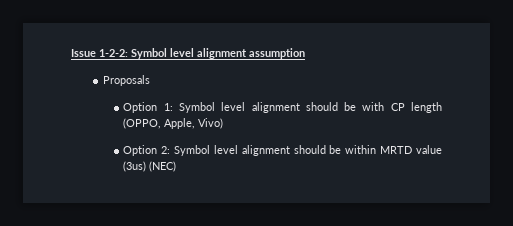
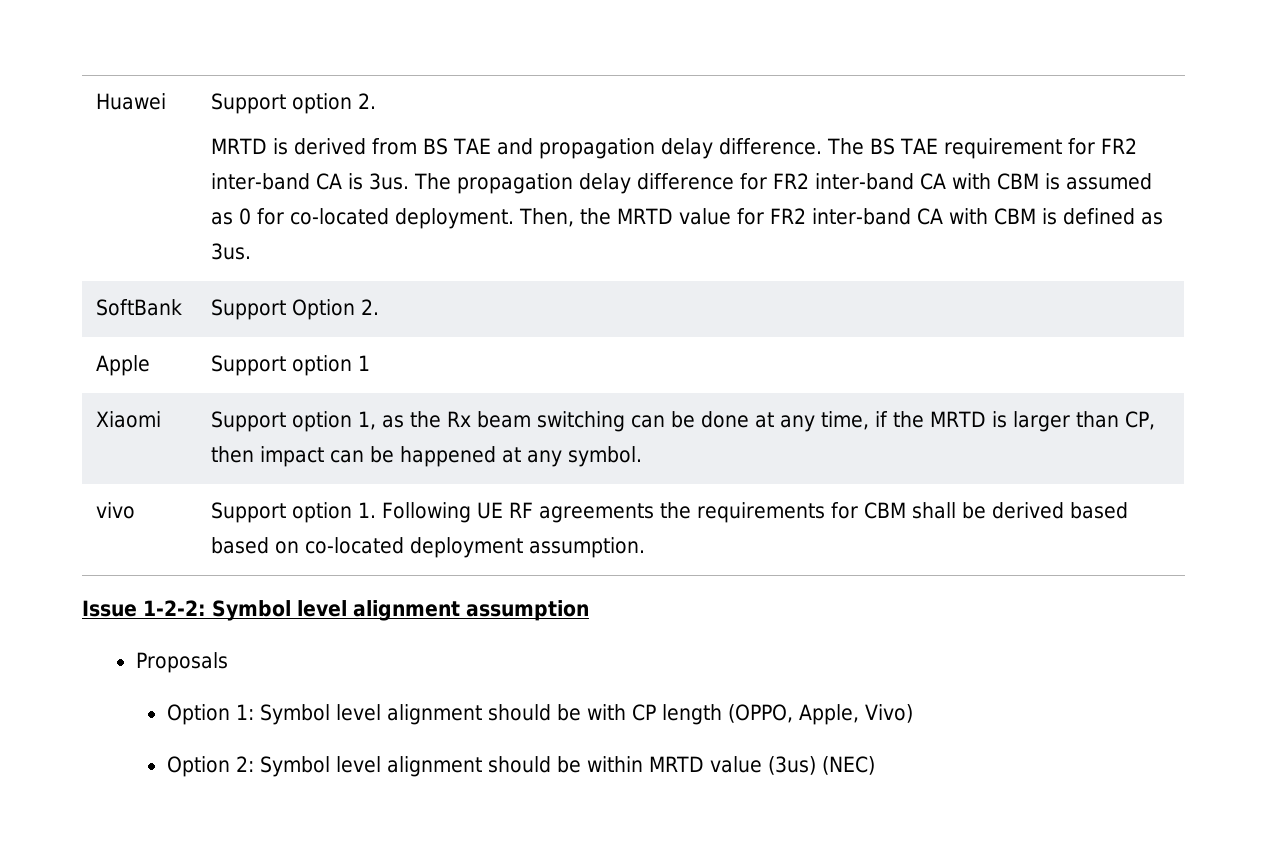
+ Huawei | Support option 2.
+ MRTD is derived from BS TAE and propagation delay difference. The BS TAE requirement for FR2 inter-band CA is 3us. The propagation delay difference for FR2 inter-band CA with CBM is assumed as 0 for co-located deployment. Then, the MRTD value for FR2 inter-band CA with CBM is defined as 3us.
+ SoftBank | Support Option 2.
+ Apple | Support option 1
+ Xiaomi | Support option 1, as the Rx beam switching can be done at any time, if the MRTD is larger than CP, then impact can be happened at any symbol.
+ vivo | Support option 1. Following UE RF agreements the requirements for CBM shall be derived based based on co-located deployment assumption.

